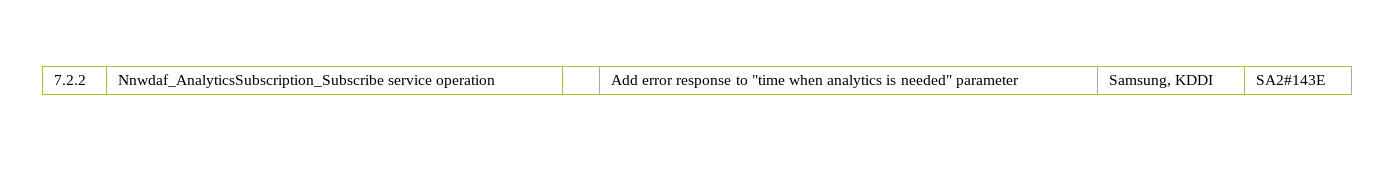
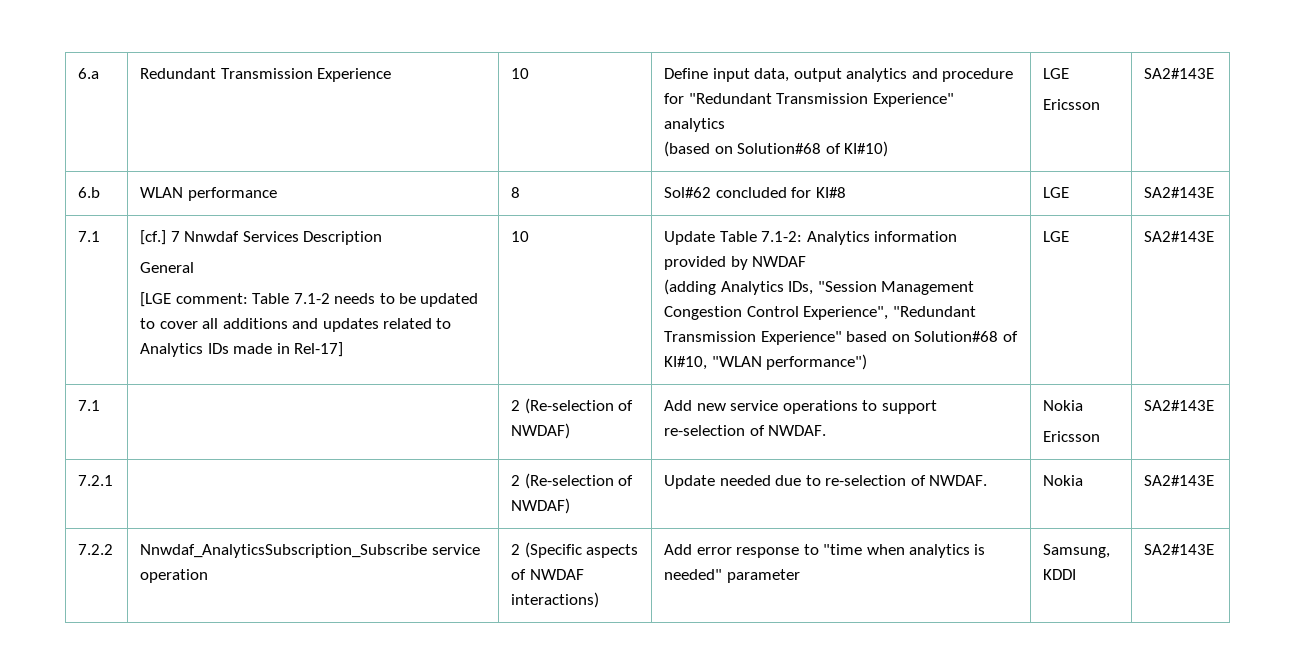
- 7.2.2 | Nnwdaf_AnalyticsSubscription_Subscribe service operation | | Add error response to "time when analytics is needed" parameter | Samsung, KDDI | SA2#143E
+ 6.a | Redundant Transmission Experience | 10 | Define input data, output analytics and procedure for "Redundant Transmission Experience" analytics
+ (based on Solution#68 of KI#10) | LGE
+ Ericsson | SA2#143E
+ 6.b | WLAN performance | 8 | Sol#62 concluded for KI#8 | LGE | SA2#143E
+ 7.1 | [cf.] 7 Nnwdaf Services Description
+ General
+ [LGE comment: Table 7.1-2 needs to be updated to cover all additions and updates related to Analytics IDs made in Rel-17] | 10 | Update Table 7.1-2: Analytics information provided by NWDAF
+ (adding Analytics IDs, "Session Management Congestion Control Experience", "Redundant Transmission Experience" based on Solution#68 of KI#10, "WLAN performance") | LGE | SA2#143E
+ 7.1 | | 2 (Re-selection of NWDAF) | Add new service operations to support re-selection of NWDAF. | Nokia
+ Ericsson | SA2#143E
+ 7.2.1 | | 2 (Re-selection of NWDAF) | Update needed due to re-selection of NWDAF. | Nokia | SA2#143E
+ 7.2.2 | Nnwdaf_AnalyticsSubscription_Subscribe service operation | 2 (Specific aspects of NWDAF interactions) | Add error response to "time when analytics is needed" parameter | Samsung, KDDI | SA2#143E

